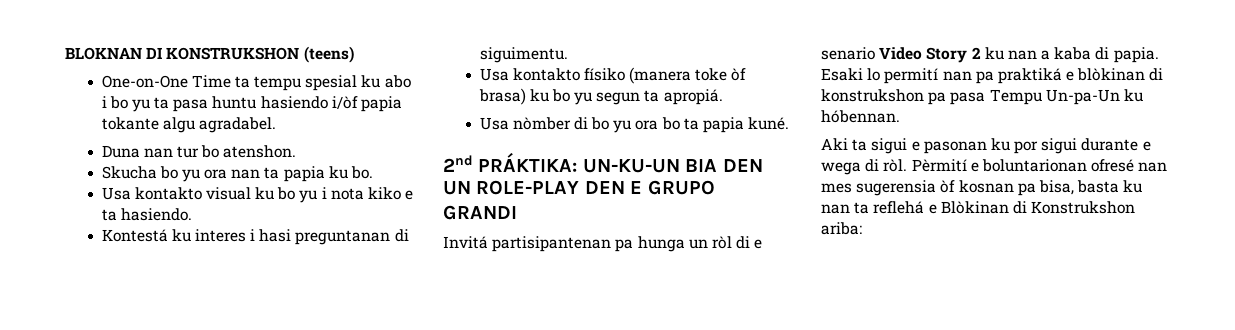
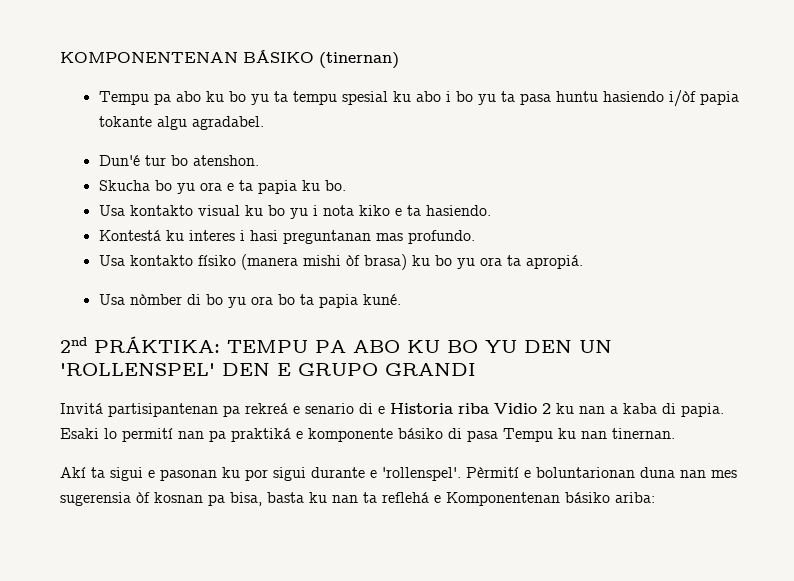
- BLOKNAN DI KONSTRUKSHON (teens)
- One-on-One Time ta tempu spesial ku abo i bo yu ta pasa huntu hasiendo i/òf papia tokante algu agradabel.
+ KOMPONENTENAN BÁSIKO (tinernan)
+ Tempu pa abo ku bo yu ta tempu spesial ku abo i bo yu ta pasa huntu hasiendo i/òf papia tokante algu agradabel.
- Duna nan tur bo atenshon.
+ Dun'é tur bo atenshon.
- Skucha bo yu ora nan ta papia ku bo.
+ Skucha bo yu ora e ta papia ku bo.
- Kontestá ku interes i hasi preguntanan di siguimentu.
+ Kontestá ku interes i hasi preguntanan mas profundo.
- Usa kontakto físiko (manera toke òf brasa) ku bo yu segun ta apropiá.
+ Usa kontakto físiko (manera mishi òf brasa) ku bo yu ora ta apropiá.
- 2nd PRÁKTIKA: UN-KU-UN BIA DEN UN ROLE-PLAY DEN E GRUPO GRANDI
+ 2nd PRÁKTIKA: TEMPU PA ABO KU BO YU DEN UN 'ROLLENSPEL' DEN E GRUPO GRANDI
- Invitá partisipantenan pa hunga un ròl di e senario Video Story 2 ku nan a kaba di papia.
+ Invitá partisipantenan pa rekreá e senario di e Historia riba Vidio 2 ku nan a kaba di papia.
- Esaki lo permití nan pa praktiká e blòkinan di konstrukshon pa pasa Tempu Un-pa-Un ku hóbennan.
- Aki ta sigui e pasonan ku por sigui durante e wega di ròl.
+ Esaki lo permití nan pa praktiká e komponente básiko di pasa Tempu ku nan tinernan.
+ Akí ta sigui e pasonan ku por sigui durante e 'rollenspel'.
- Pèrmití e boluntarionan ofresé nan mes sugerensia òf kosnan pa bisa, basta ku nan ta reflehá e Blòkinan di Konstrukshon ariba:
+ Pèrmití e boluntarionan duna nan mes sugerensia òf kosnan pa bisa, basta ku nan ta reflehá e Komponentenan básiko ariba:

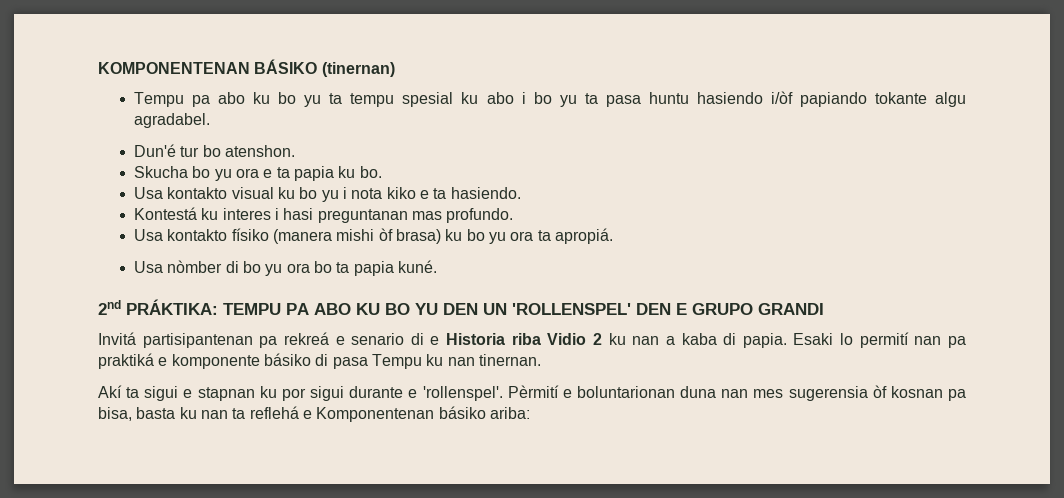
- Tempu pa abo ku bo yu ta tempu spesial ku abo i bo yu ta pasa huntu hasiendo i/òf papia tokante algu agradabel.
+ Tempu pa abo ku bo yu ta tempu spesial ku abo i bo yu ta pasa huntu hasiendo i/òf papiando tokante algu agradabel.
- Akí ta sigui e pasonan ku por sigui durante e 'rollenspel'.
+ Akí ta sigui e stapnan ku por sigui durante e 'rollenspel'.

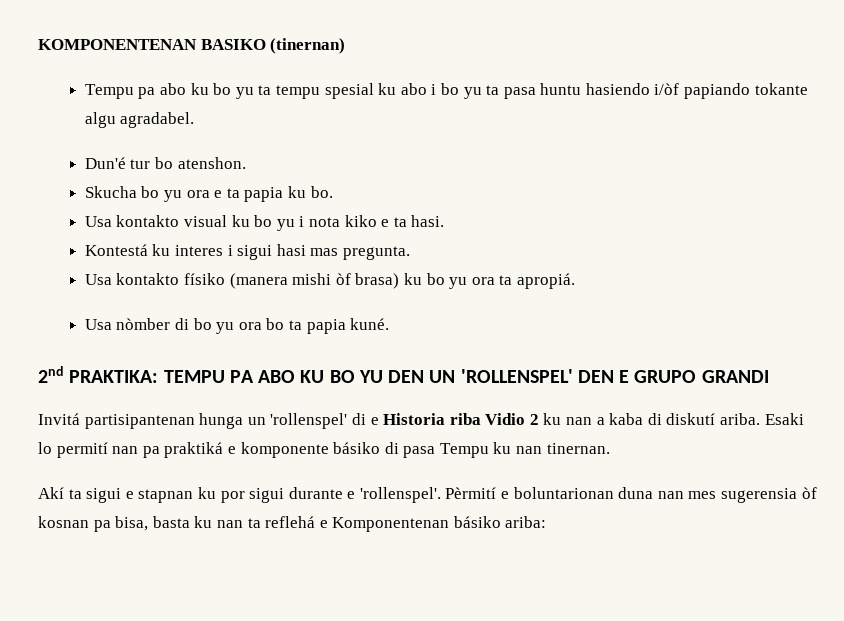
- KOMPONENTENAN BÁSIKO (tinernan)
+ KOMPONENTENAN BASIKO (tinernan)
- Usa kontakto visual ku bo yu i nota kiko e ta hasiendo.
+ Usa kontakto visual ku bo yu i nota kiko e ta hasi.
- Kontestá ku interes i hasi preguntanan mas profundo.
+ Kontestá ku interes i sigui hasi mas pregunta.
- 2nd PRÁKTIKA: TEMPU PA ABO KU BO YU DEN UN 'ROLLENSPEL' DEN E GRUPO GRANDI
+ 2nd PRAKTIKA: TEMPU PA ABO KU BO YU DEN UN 'ROLLENSPEL' DEN E GRUPO GRANDI
- Invitá partisipantenan pa rekreá e senario di e Historia riba Vidio 2 ku nan a kaba di papia.
+ Invitá partisipantenan hunga un 'rollenspel' di e Historia riba Vidio 2 ku nan a kaba di diskutí ariba.

